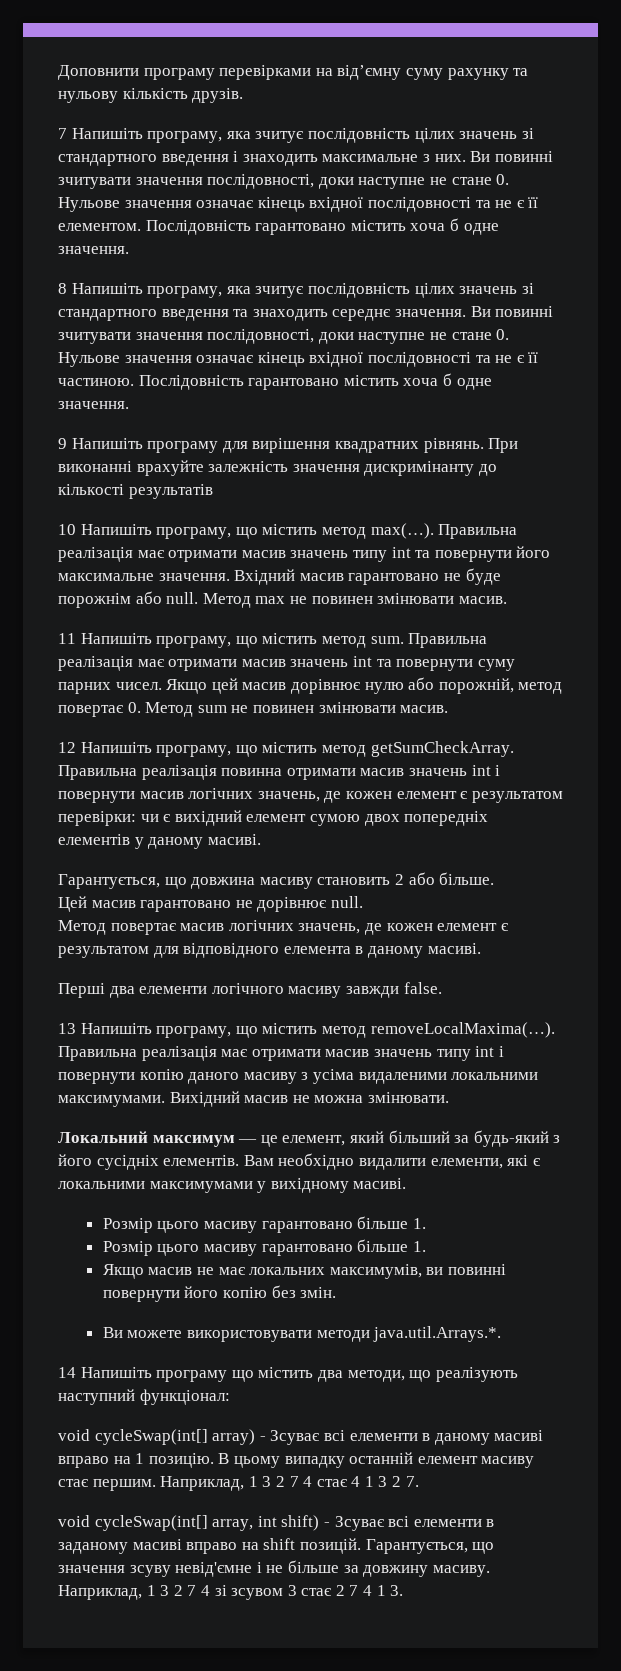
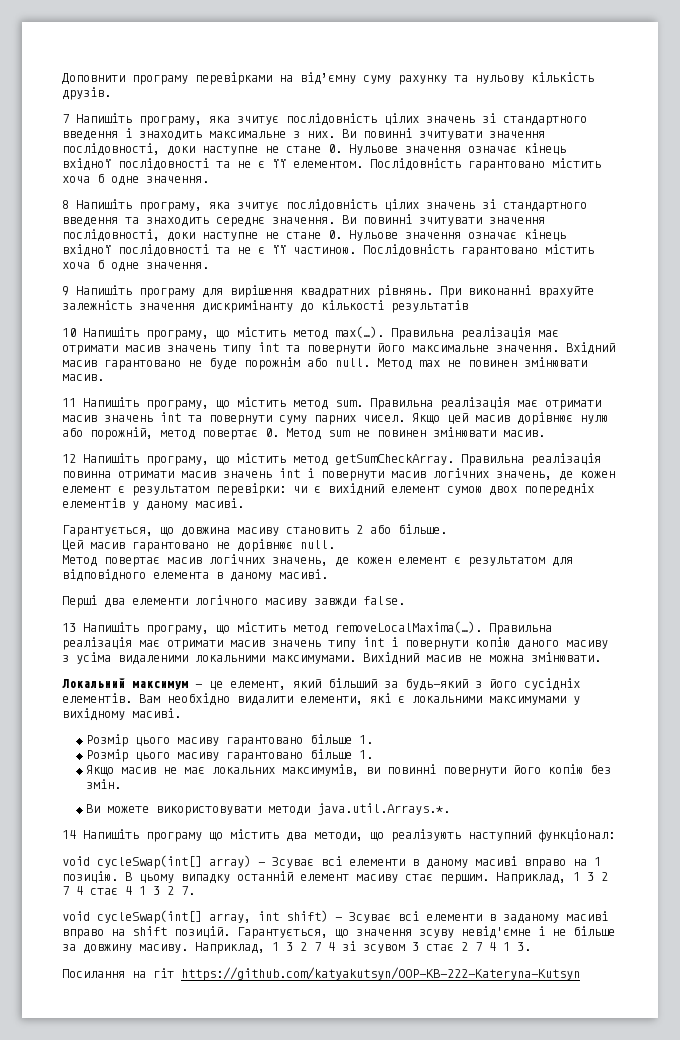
+ Посилання на гіт https://github.com/katyakutsyn/OOP-KB-222-Kateryna-Kutsyn

